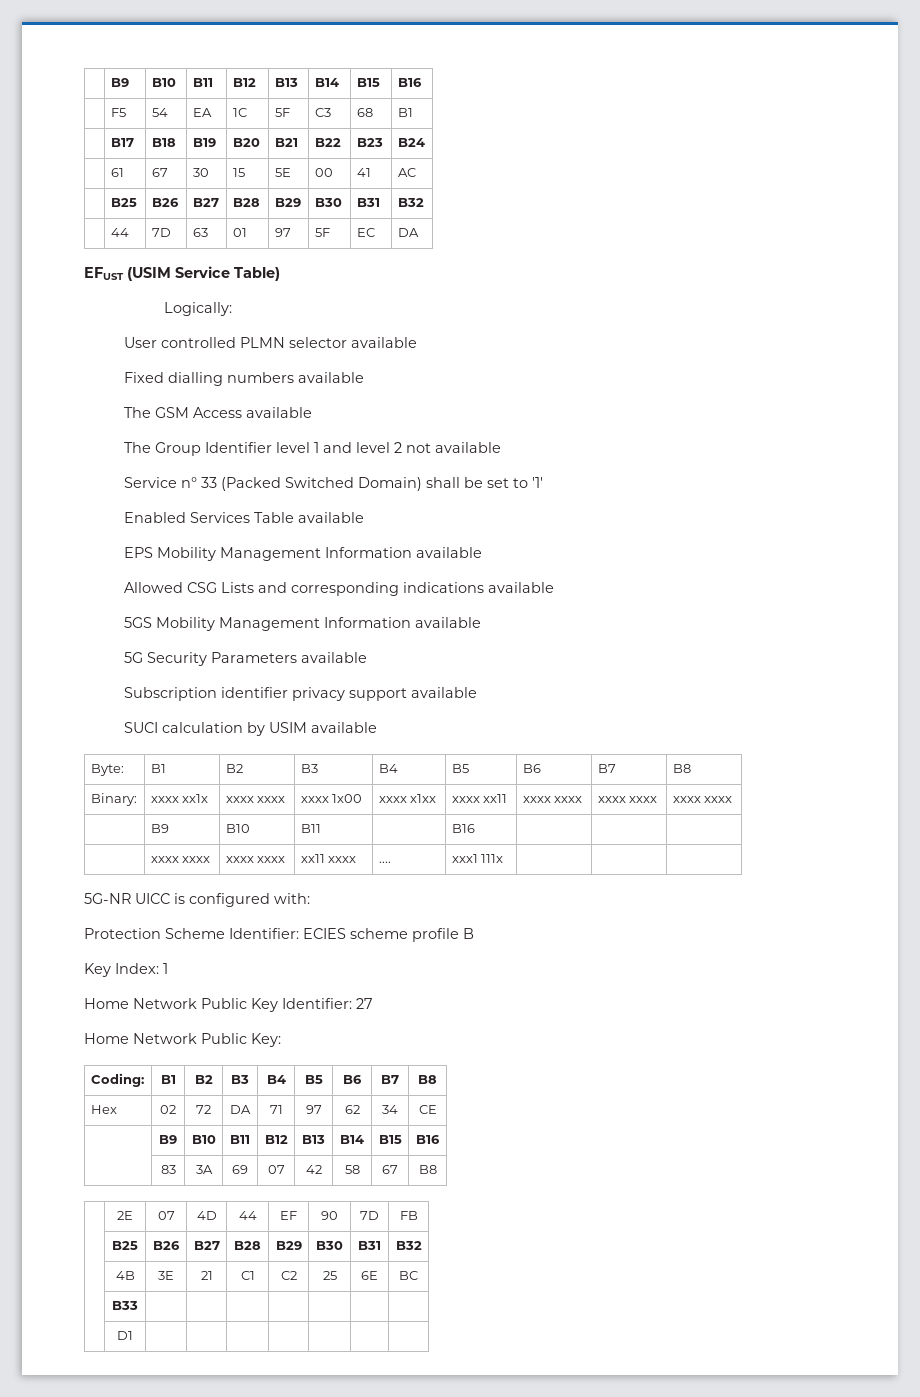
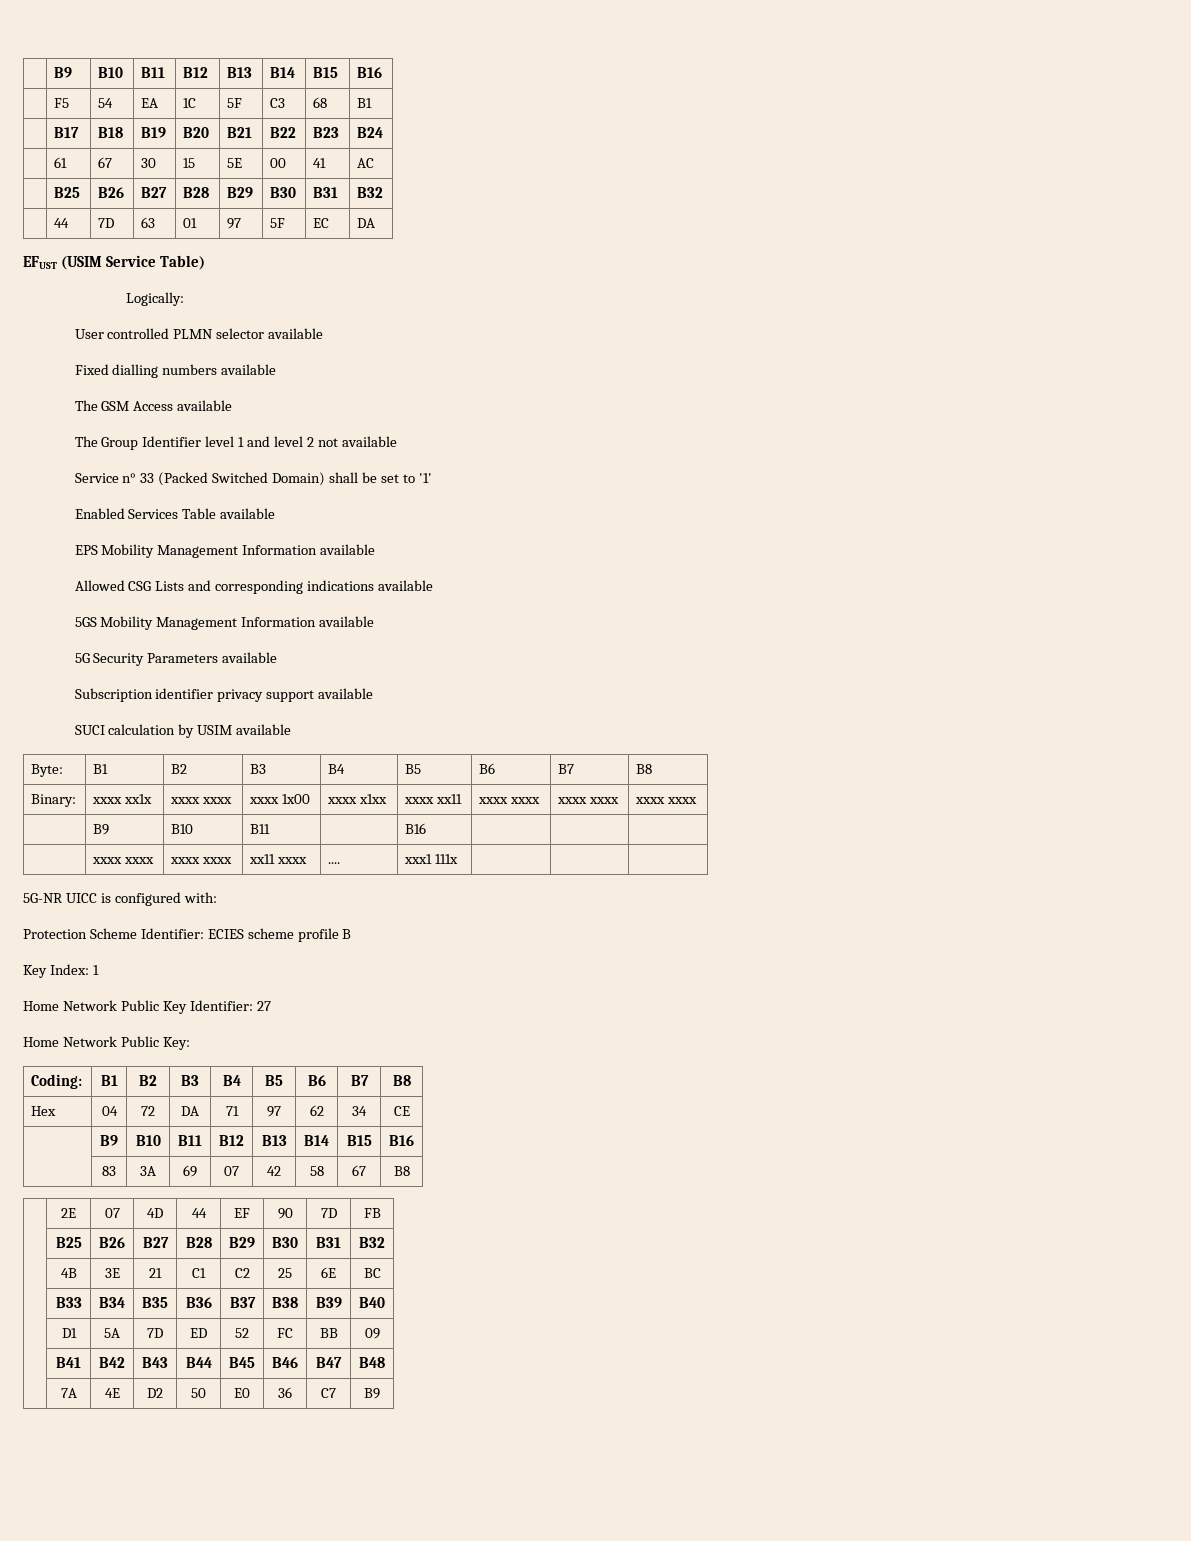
- Hex | 02 | 72 | DA | 71 | 97 | 62 | 34 | CE
+ Hex | 04 | 72 | DA | 71 | 97 | 62 | 34 | CE
- | B33 | | | | | | |
- | D1 | | | | | | |
+ | B33 | B34 | B35 | B36 | B37 | B38 | B39 | B40
+ | D1 | 5A | 7D | ED | 52 | FC | BB | 09
+ | B41 | B42 | B43 | B44 | B45 | B46 | B47 | B48
+ | 7A | 4E | D2 | 50 | E0 | 36 | C7 | B9

